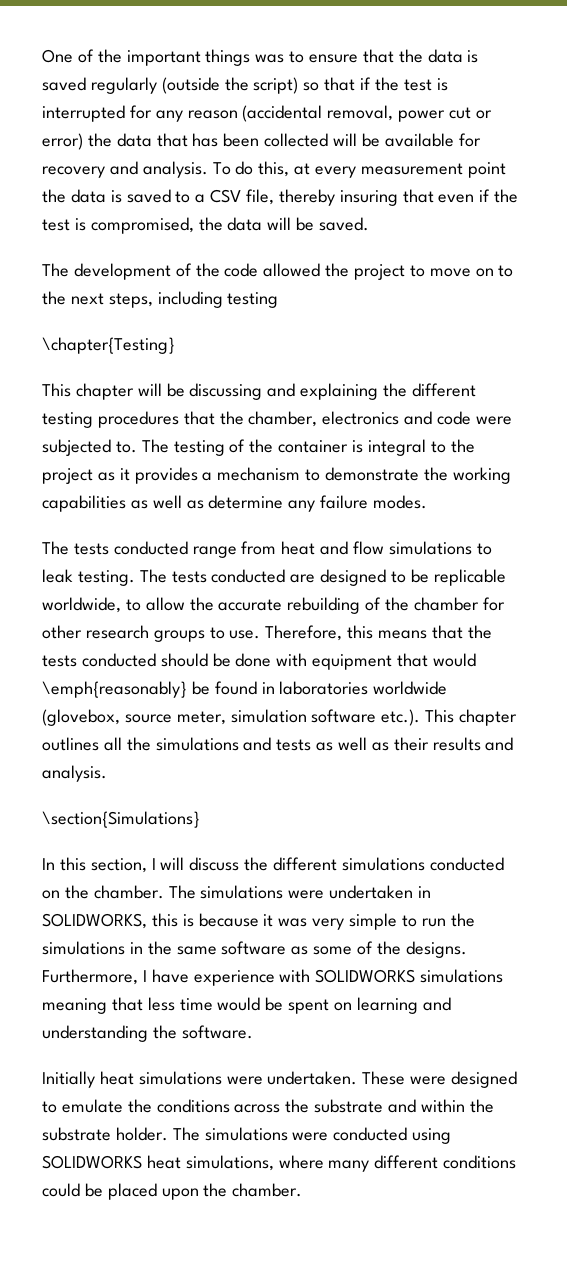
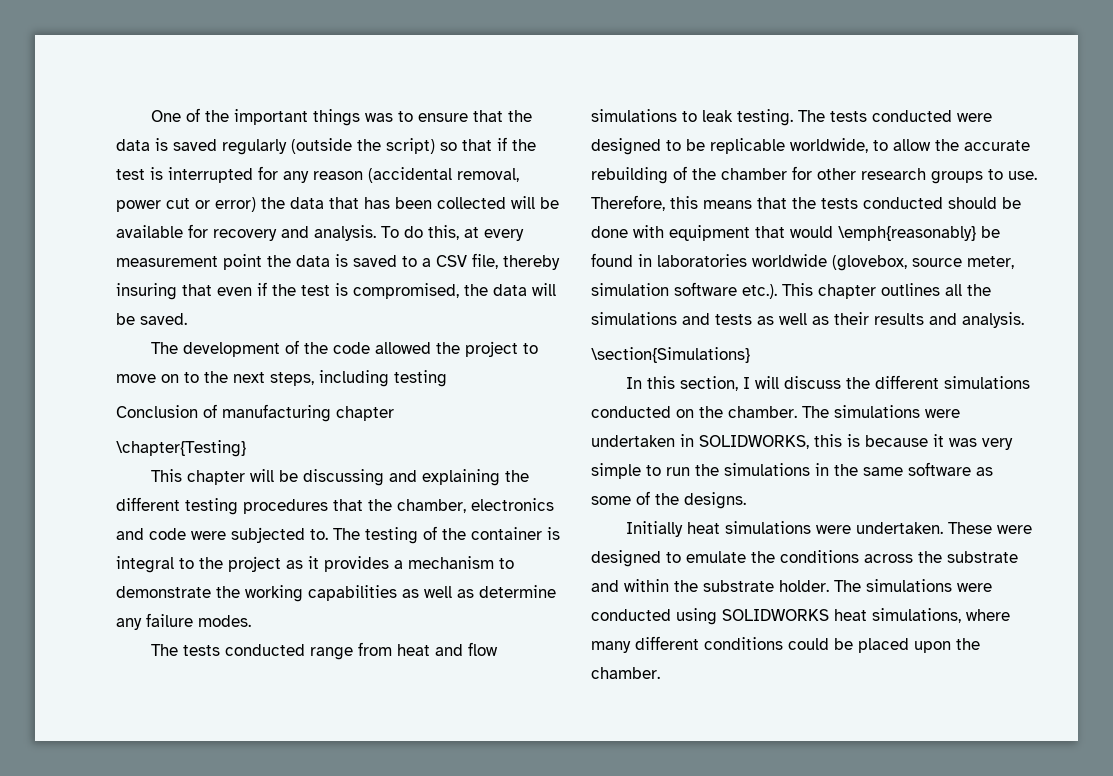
+ Conclusion of manufacturing chapter
- The tests conducted are designed to be replicable worldwide, to allow the accurate rebuilding of the chamber for other research groups to use.
+ The tests conducted were designed to be replicable worldwide, to allow the accurate rebuilding of the chamber for other research groups to use.
- Furthermore, I have experience with SOLIDWORKS simulations meaning that less time would be spent on learning and understanding the software.

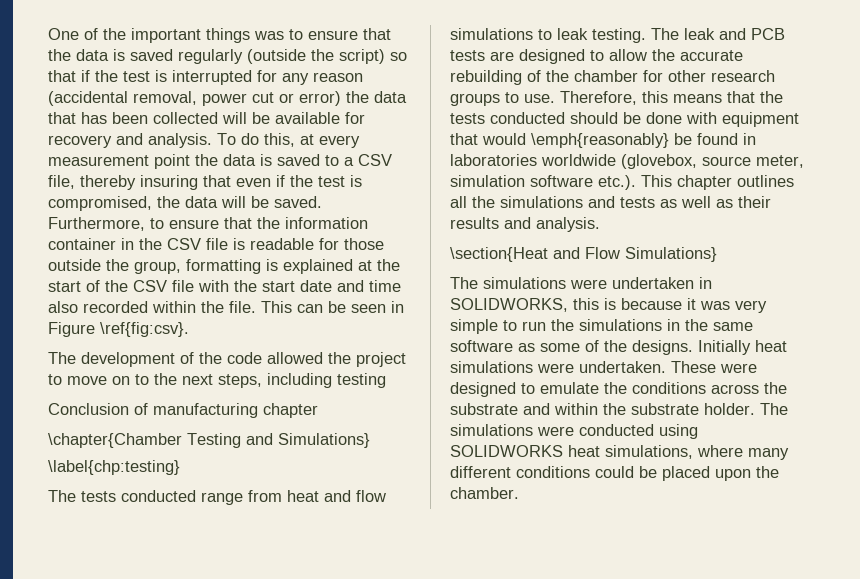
+ Furthermore, to ensure that the information container in the CSV file is readable for those outside the group, formatting is explained at the start of the CSV file with the start date and time also recorded within the file. This can be seen in Figure \ref{fig:csv}.
- \chapter{Testing}
- This chapter will be discussing and explaining the different testing procedures that the chamber, electronics and code were subjected to. The testing of the container is integral to the project as it provides a mechanism to demonstrate the working capabilities as well as determine any failure modes.
+ \chapter{Chamber Testing and Simulations}
+ \label{chp:testing}
- The tests conducted were designed to be replicable worldwide, to allow the accurate rebuilding of the chamber for other research groups to use.
+ The leak and PCB tests are designed to allow the accurate rebuilding of the chamber for other research groups to use.
- \section{Simulations}
- In this section, I will discuss the different simulations conducted on the chamber. The simulations were undertaken in SOLIDWORKS, this is because it was very simple to run the simulations in the same software as some of the designs.
- Initially heat simulations were undertaken.
+ \section{Heat and Flow Simulations}
+ The simulations were undertaken in SOLIDWORKS, this is because it was very simple to run the simulations in the same software as some of the designs. Initially heat simulations were undertaken.

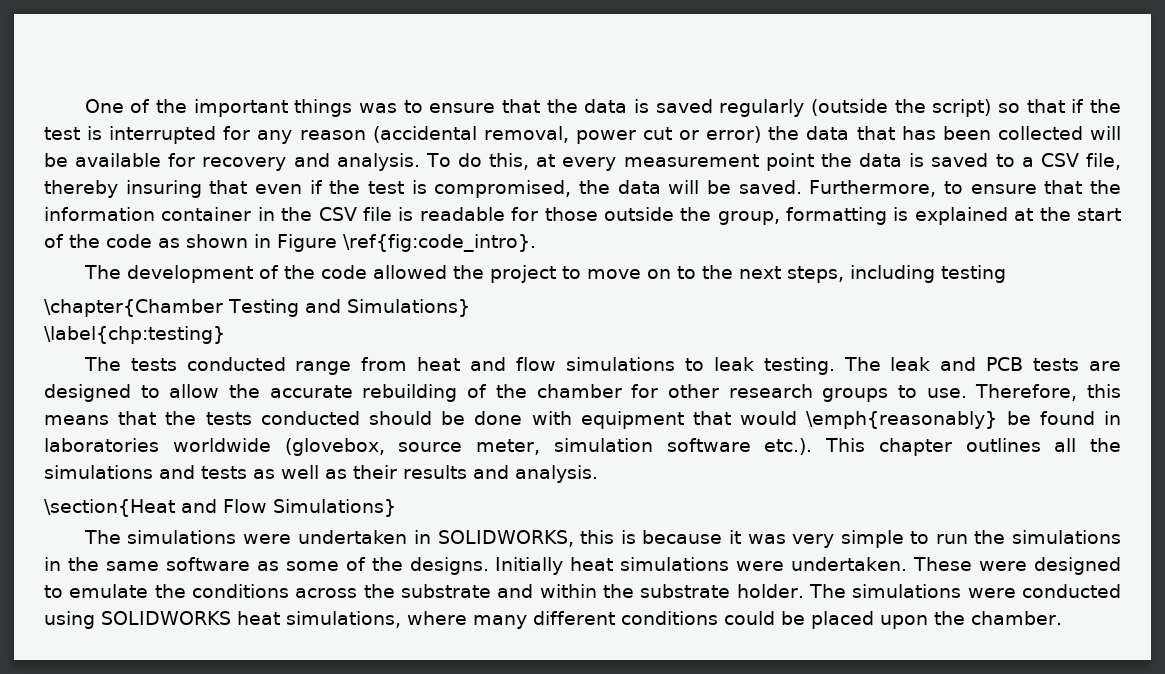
- Furthermore, to ensure that the information container in the CSV file is readable for those outside the group, formatting is explained at the start of the CSV file with the start date and time also recorded within the file. This can be seen in Figure \ref{fig:csv}.
+ Furthermore, to ensure that the information container in the CSV file is readable for those outside the group, formatting is explained at the start of the code as shown in Figure \ref{fig:code_intro}.
- Conclusion of manufacturing chapter

